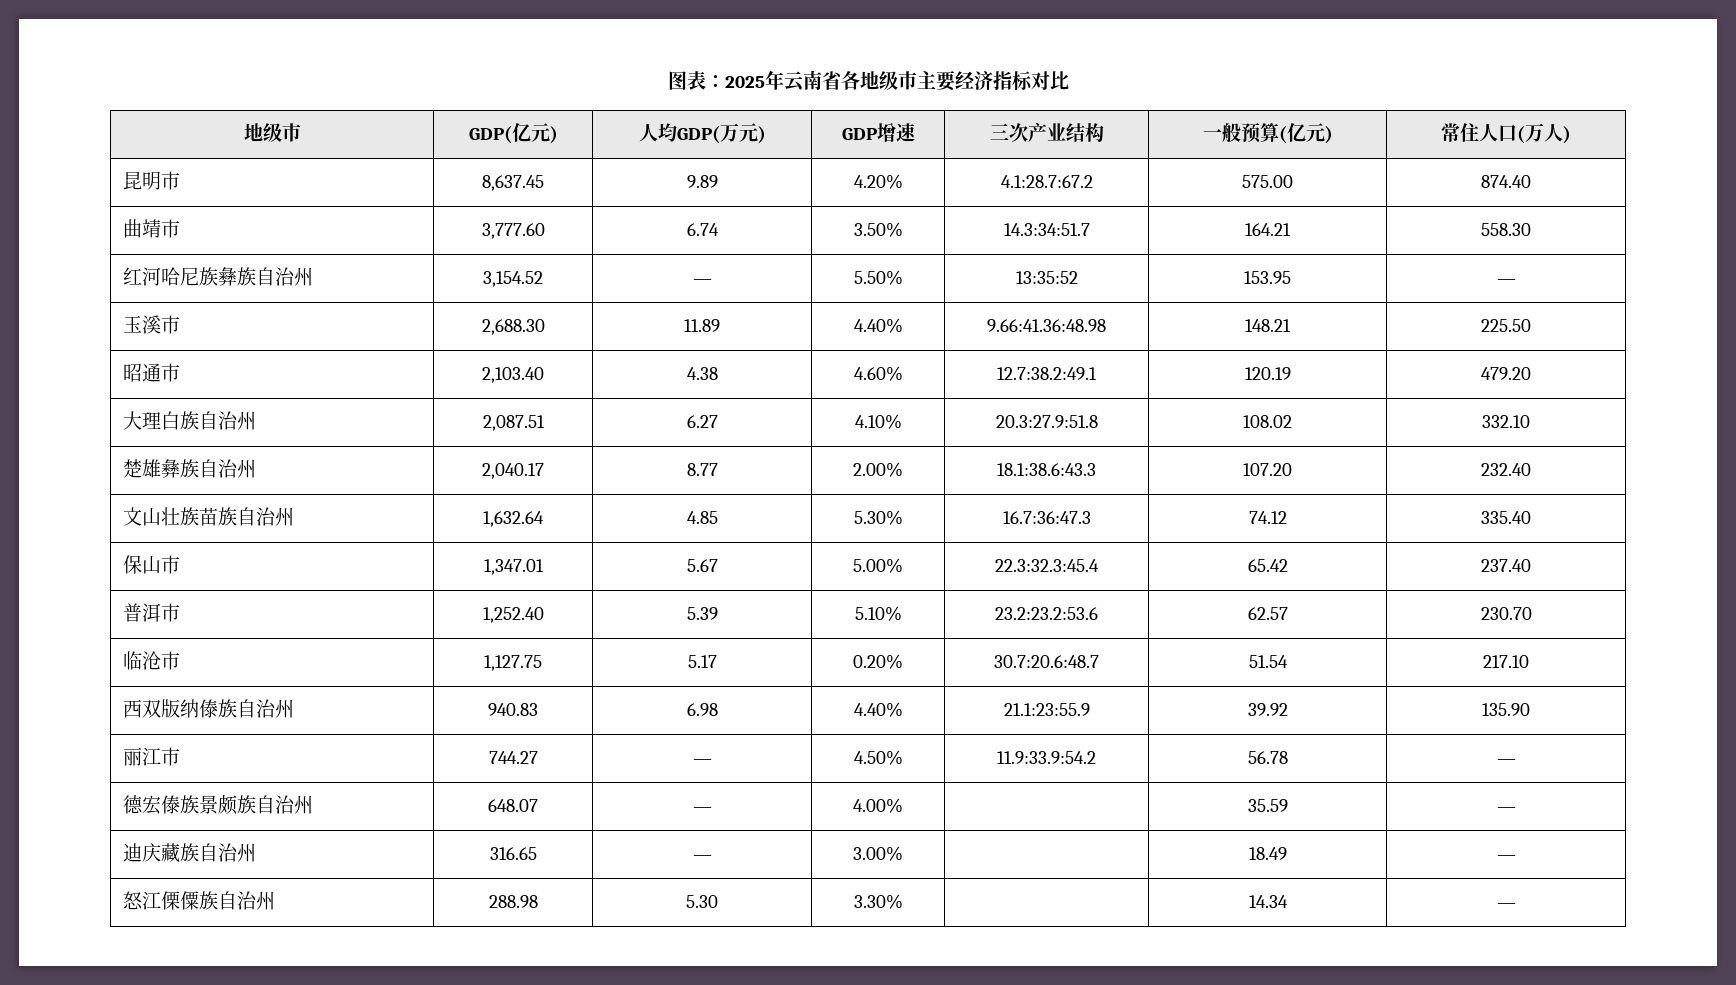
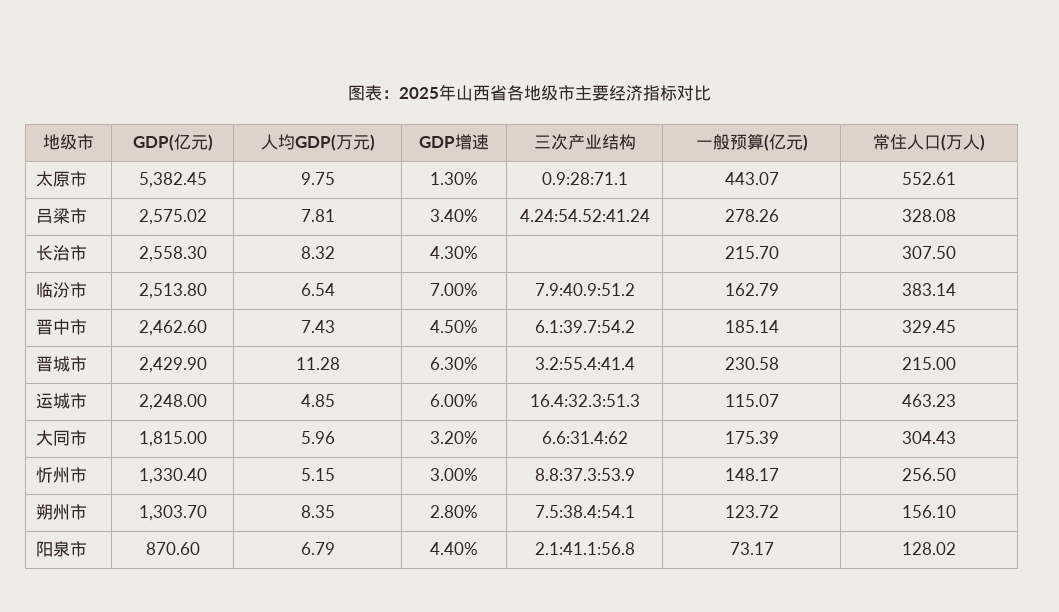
- 图表：2025年云南省各地级市主要经济指标对比
+ 图表：2025年山西省各地级市主要经济指标对比
- 昆明市 | 8,637.45 | 9.89 | 4.20% | 4.1:28.7:67.2 | 575.00 | 874.40
- 曲靖市 | 3,777.60 | 6.74 | 3.50% | 14.3:34:51.7 | 164.21 | 558.30
- 红河哈尼族彝族自治州 | 3,154.52 | — | 5.50% | 13:35:52 | 153.95 | —
- 玉溪市 | 2,688.30 | 11.89 | 4.40% | 9.66:41.36:48.98 | 148.21 | 225.50
- 昭通市 | 2,103.40 | 4.38 | 4.60% | 12.7:38.2:49.1 | 120.19 | 479.20
- 大理白族自治州 | 2,087.51 | 6.27 | 4.10% | 20.3:27.9:51.8 | 108.02 | 332.10
- 楚雄彝族自治州 | 2,040.17 | 8.77 | 2.00% | 18.1:38.6:43.3 | 107.20 | 232.40
- 文山壮族苗族自治州 | 1,632.64 | 4.85 | 5.30% | 16.7:36:47.3 | 74.12 | 335.40
- 保山市 | 1,347.01 | 5.67 | 5.00% | 22.3:32.3:45.4 | 65.42 | 237.40
- 普洱市 | 1,252.40 | 5.39 | 5.10% | 23.2:23.2:53.6 | 62.57 | 230.70
- 临沧市 | 1,127.75 | 5.17 | 0.20% | 30.7:20.6:48.7 | 51.54 | 217.10
- 西双版纳傣族自治州 | 940.83 | 6.98 | 4.40% | 21.1:23:55.9 | 39.92 | 135.90
- 丽江市 | 744.27 | — | 4.50% | 11.9:33.9:54.2 | 56.78 | —
- 德宏傣族景颇族自治州 | 648.07 | — | 4.00% | | 35.59 | —
- 迪庆藏族自治州 | 316.65 | — | 3.00% | | 18.49 | —
- 怒江傈僳族自治州 | 288.98 | 5.30 | 3.30% | | 14.34 | —
+ 太原市 | 5,382.45 | 9.75 | 1.30% | 0.9:28:71.1 | 443.07 | 552.61
+ 吕梁市 | 2,575.02 | 7.81 | 3.40% | 4.24:54.52:41.24 | 278.26 | 328.08
+ 长治市 | 2,558.30 | 8.32 | 4.30% | | 215.70 | 307.50
+ 临汾市 | 2,513.80 | 6.54 | 7.00% | 7.9:40.9:51.2 | 162.79 | 383.14
+ 晋中市 | 2,462.60 | 7.43 | 4.50% | 6.1:39.7:54.2 | 185.14 | 329.45
+ 晋城市 | 2,429.90 | 11.28 | 6.30% | 3.2:55.4:41.4 | 230.58 | 215.00
+ 运城市 | 2,248.00 | 4.85 | 6.00% | 16.4:32.3:51.3 | 115.07 | 463.23
+ 大同市 | 1,815.00 | 5.96 | 3.20% | 6.6:31.4:62 | 175.39 | 304.43
+ 忻州市 | 1,330.40 | 5.15 | 3.00% | 8.8:37.3:53.9 | 148.17 | 256.50
+ 朔州市 | 1,303.70 | 8.35 | 2.80% | 7.5:38.4:54.1 | 123.72 | 156.10
+ 阳泉市 | 870.60 | 6.79 | 4.40% | 2.1:41.1:56.8 | 73.17 | 128.02

